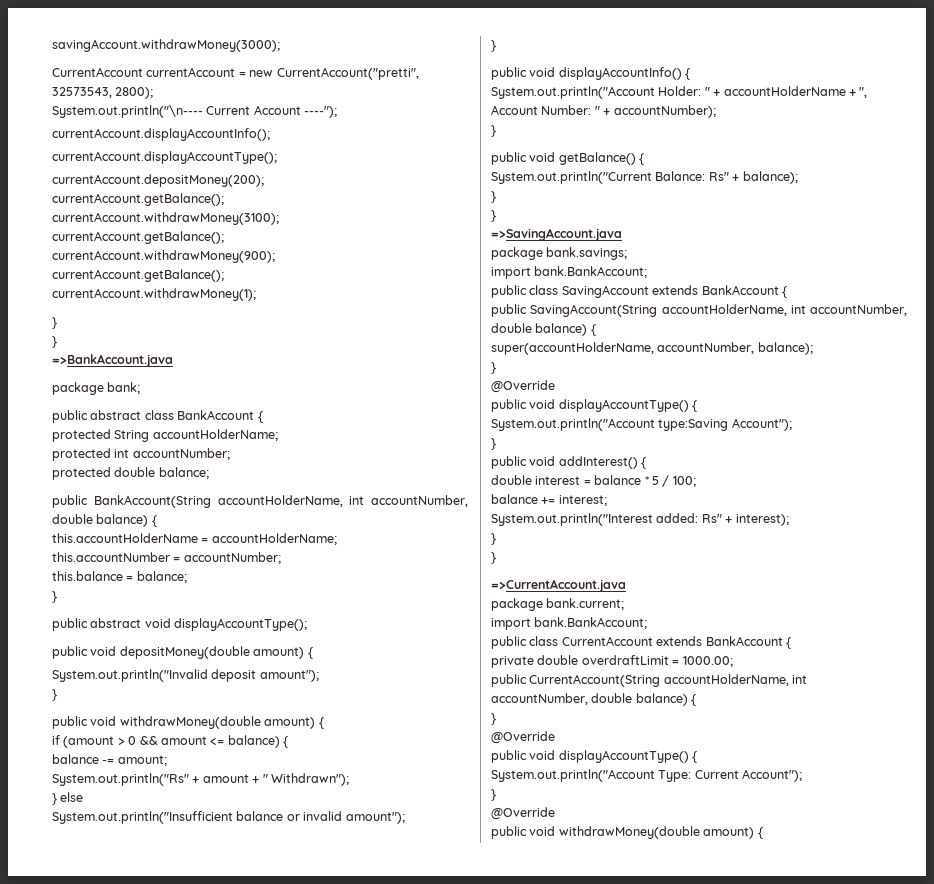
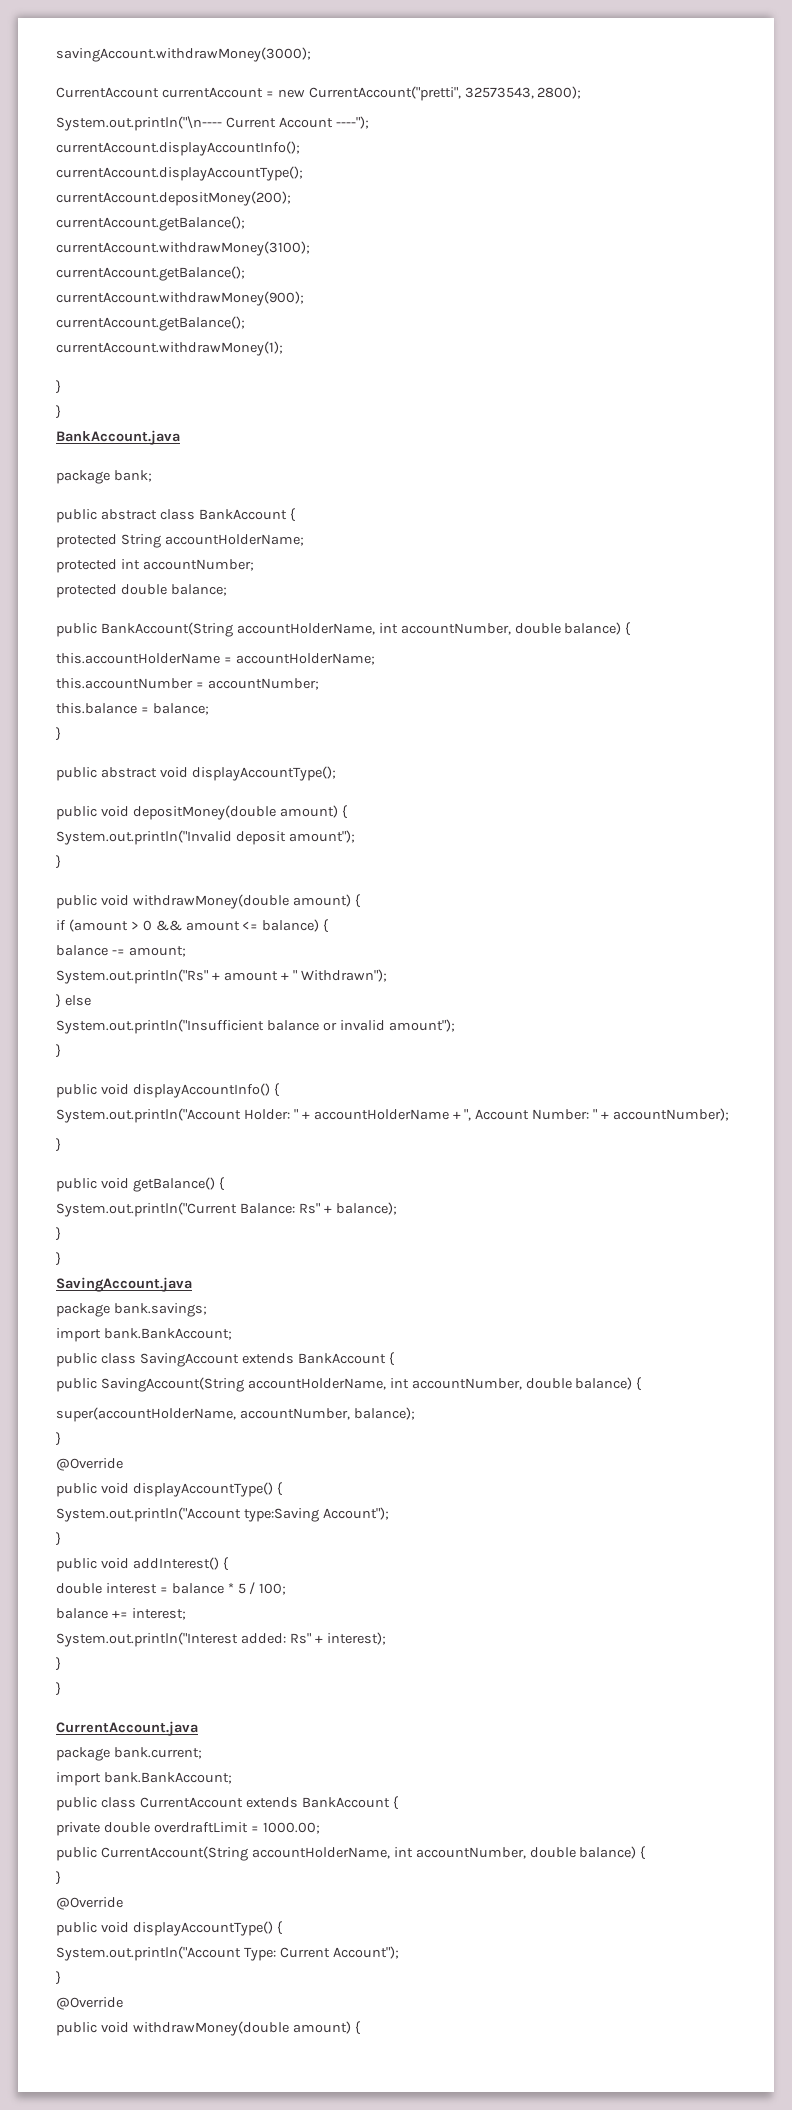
- =>BankAccount.java
+ BankAccount.java
- =>SavingAccount.java
+ SavingAccount.java
- =>CurrentAccount.java
+ CurrentAccount.java

